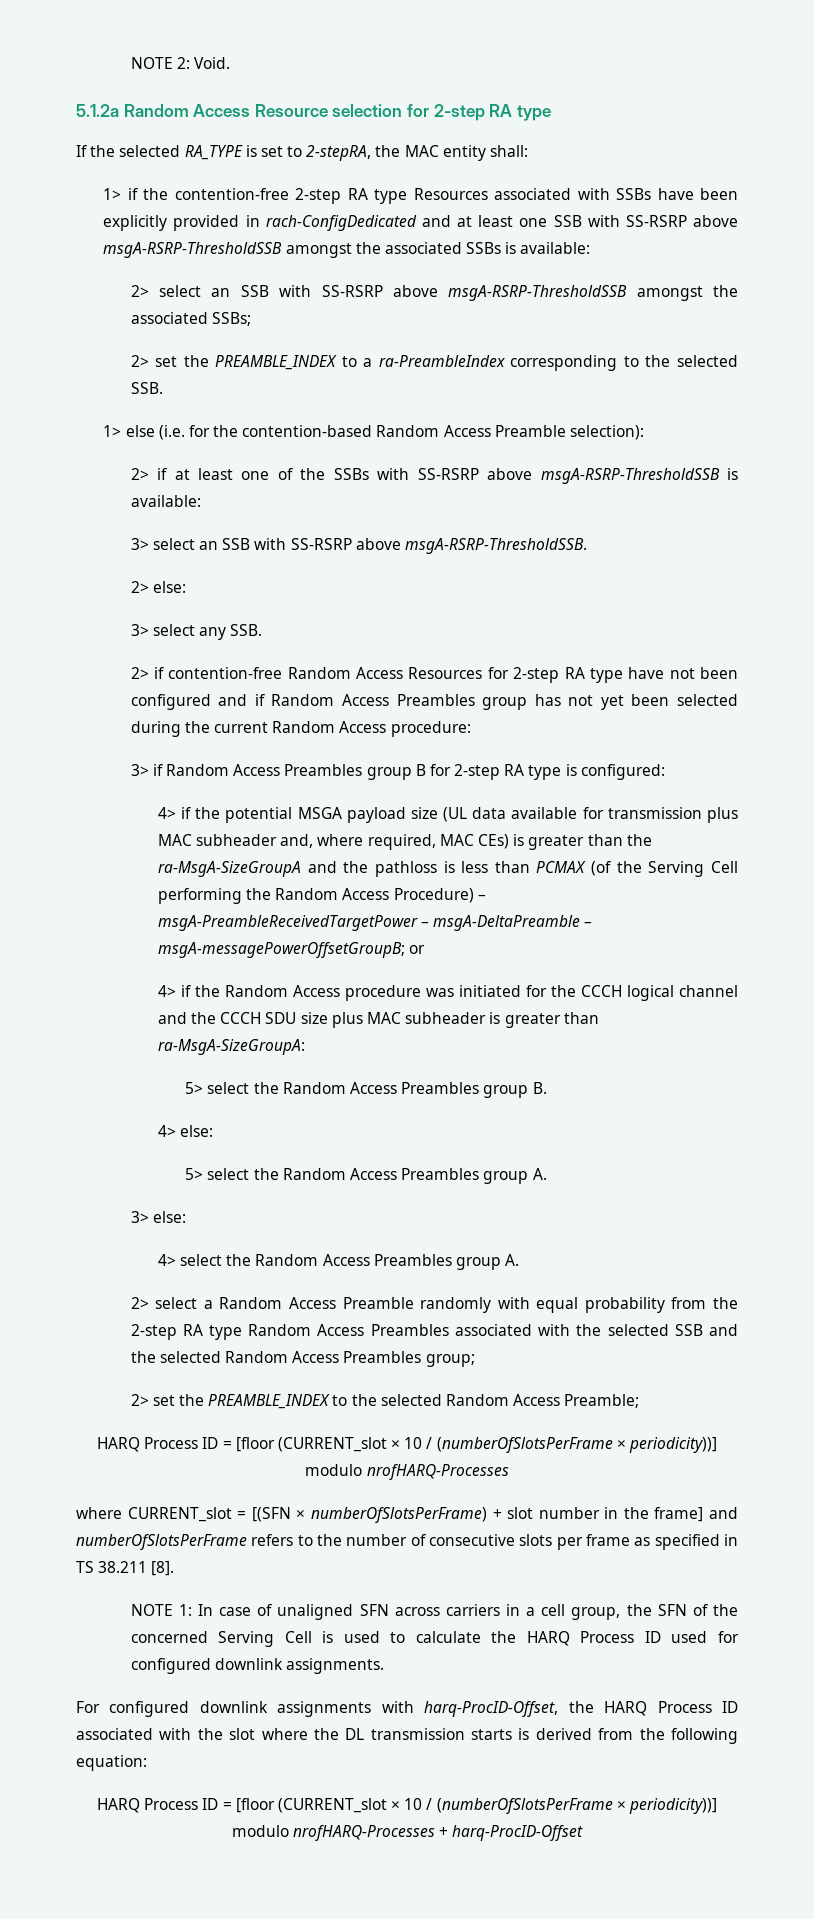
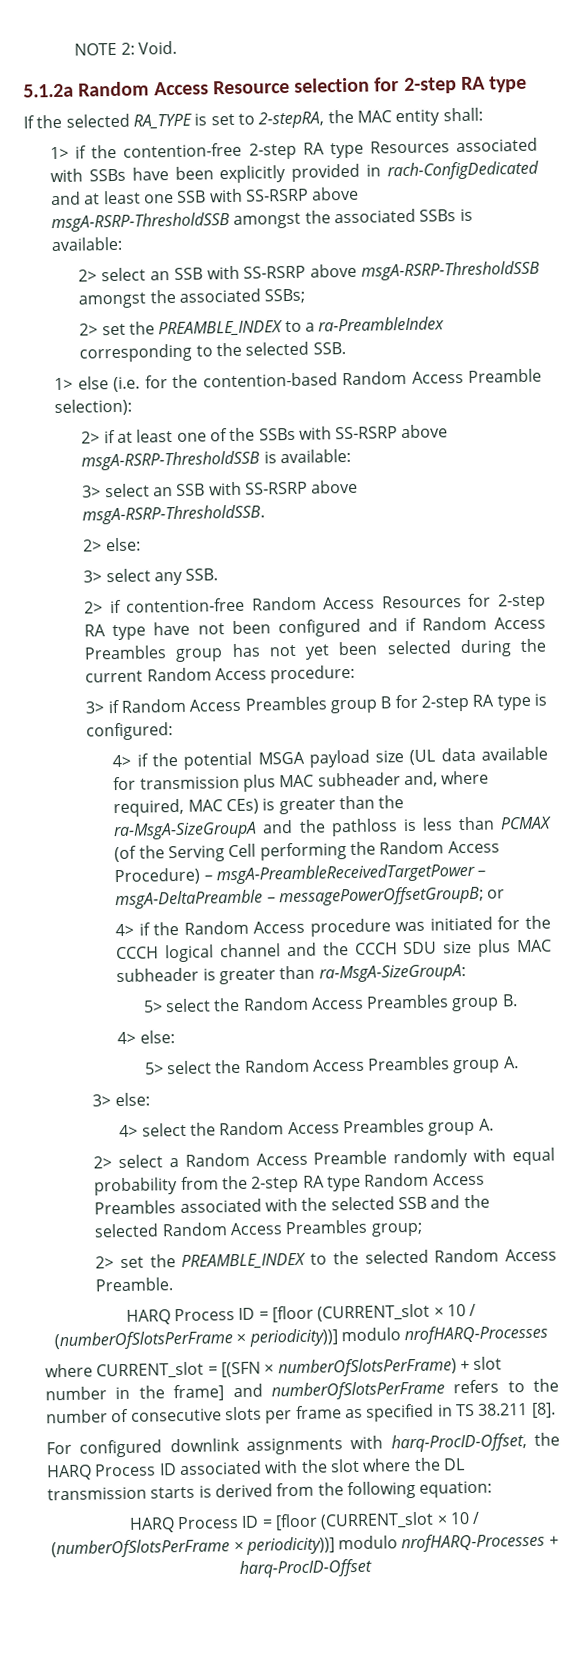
- 4> if the potential MSGA payload size (UL data available for transmission plus MAC subheader and, where required, MAC CEs) is greater than the ra-MsgA-SizeGroupA and the pathloss is less than PCMAX (of the Serving Cell performing the Random Access Procedure) – msgA-PreambleReceivedTargetPower – msgA-DeltaPreamble – msgA-messagePowerOffsetGroupB; or
+ 4> if the potential MSGA payload size (UL data available for transmission plus MAC subheader and, where required, MAC CEs) is greater than the ra-MsgA-SizeGroupA and the pathloss is less than PCMAX (of the Serving Cell performing the Random Access Procedure) – msgA-PreambleReceivedTargetPower – msgA-DeltaPreamble – messagePowerOffsetGroupB; or
- 2> set the PREAMBLE_INDEX to the selected Random Access Preamble;
+ 2> set the PREAMBLE_INDEX to the selected Random Access Preamble.
- NOTE 1: In case of unaligned SFN across carriers in a cell group, the SFN of the concerned Serving Cell is used to calculate the HARQ Process ID used for configured downlink assignments.

